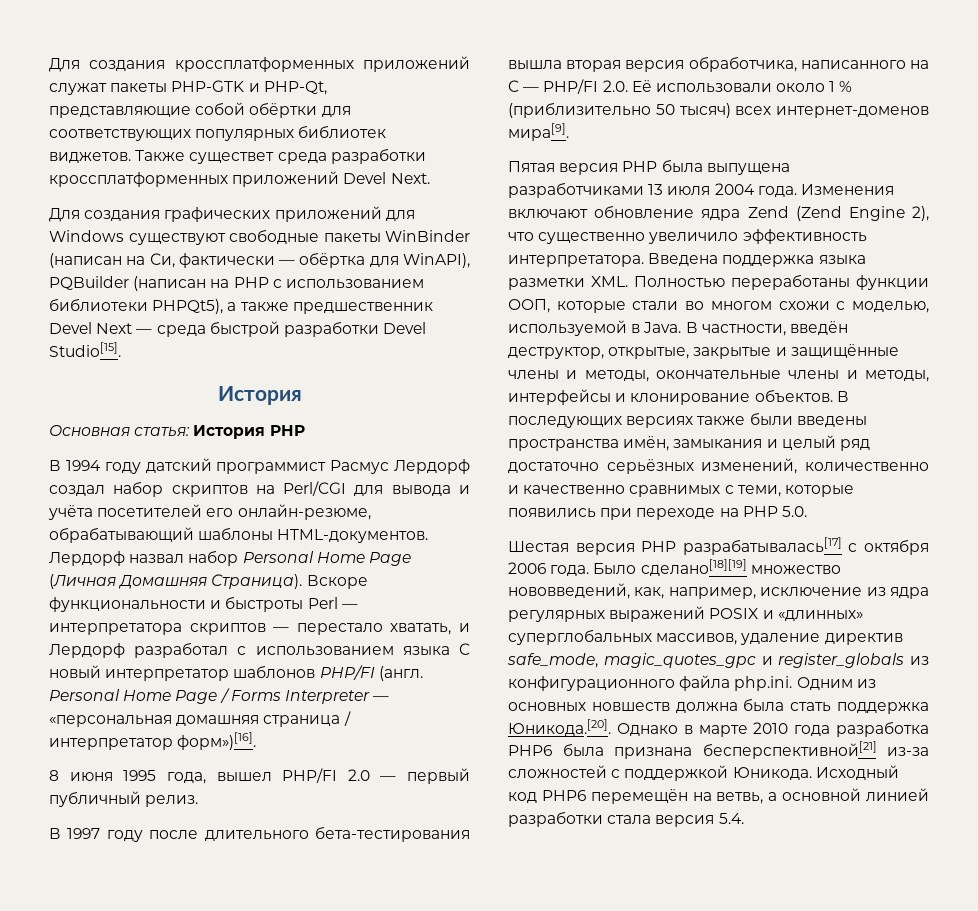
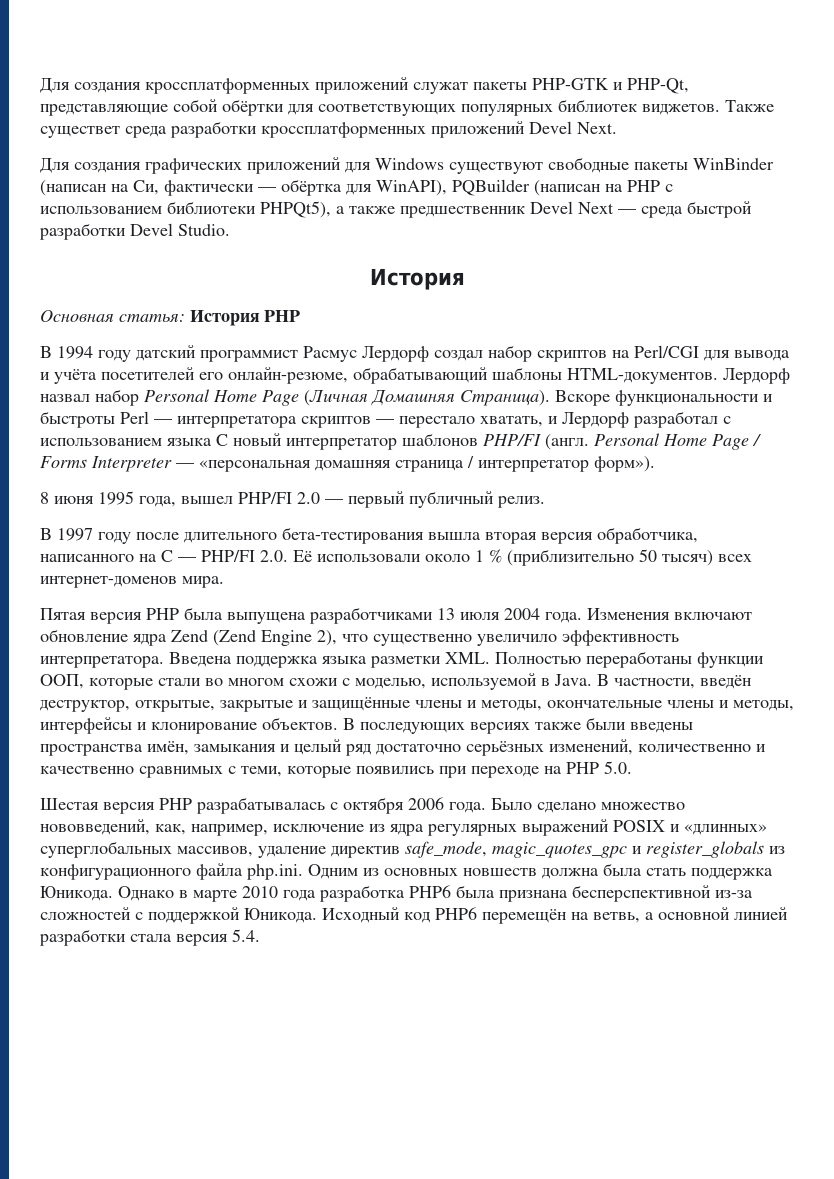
- Для создания графических приложений для Windows существуют свободные пакеты WinBinder (написан на Си, фактически — обёртка для WinAPI), PQBuilder (написан на PHP с использованием библиотеки PHPQt5), а также предшественник Devel Next — среда быстрой разработки Devel Studio[15].
+ Для создания графических приложений для Windows существуют свободные пакеты WinBinder (написан на Си, фактически — обёртка для WinAPI), PQBuilder (написан на PHP с использованием библиотеки PHPQt5), а также предшественник Devel Next — среда быстрой разработки Devel Studio.
- Personal Home Page / Forms Interpreter — «персональная домашняя страница / интерпретатор форм»)[16].
+ Personal Home Page / Forms Interpreter — «персональная домашняя страница / интерпретатор форм»).
- В 1997 году после длительного бета-тестирования вышла вторая версия обработчика, написанного на C — PHP/FI 2.0. Её использовали около 1 % (приблизительно 50 тысяч) всех интернет-доменов мира[9].
+ В 1997 году после длительного бета-тестирования вышла вторая версия обработчика, написанного на C — PHP/FI 2.0. Её использовали около 1 % (приблизительно 50 тысяч) всех интернет-доменов мира.
- Шестая версия PHP разрабатывалась[17] с октября 2006 года.
+ Шестая версия PHP разрабатывалась с октября 2006 года.
- Было сделано[18][19] множество нововведений, как, например, исключение из ядра регулярных выражений POSIX и «длинных» суперглобальных массивов, удаление директив safe_mode, magic_quotes_gpc и register_globals из конфигурационного файла php.ini. Одним из основных новшеств должна была стать поддержка Юникода.[20]. Однако в марте 2010 года разработка PHP6 была признана бесперспективной[21] из-за сложностей с поддержкой Юникода.
+ Было сделано множество нововведений, как, например, исключение из ядра регулярных выражений POSIX и «длинных» суперглобальных массивов, удаление директив safe_mode, magic_quotes_gpc и register_globals из конфигурационного файла php.ini. Одним из основных новшеств должна была стать поддержка Юникода. Однако в марте 2010 года разработка PHP6 была признана бесперспективной из-за сложностей с поддержкой Юникода.

